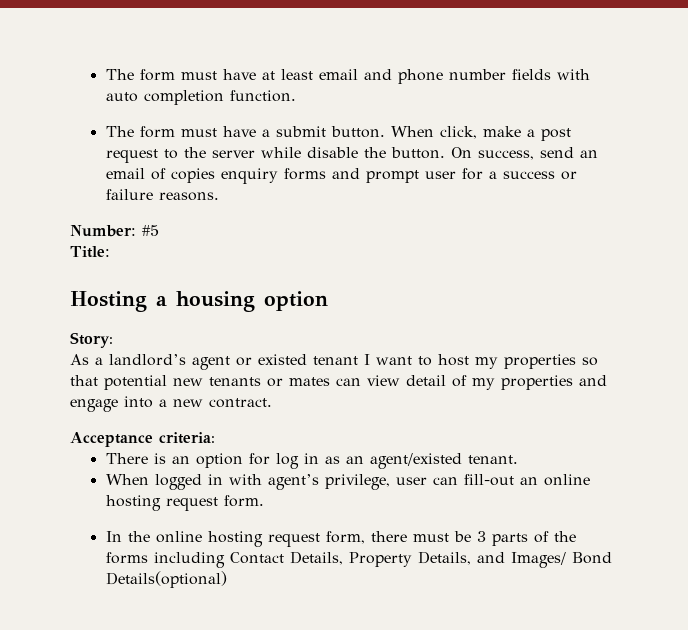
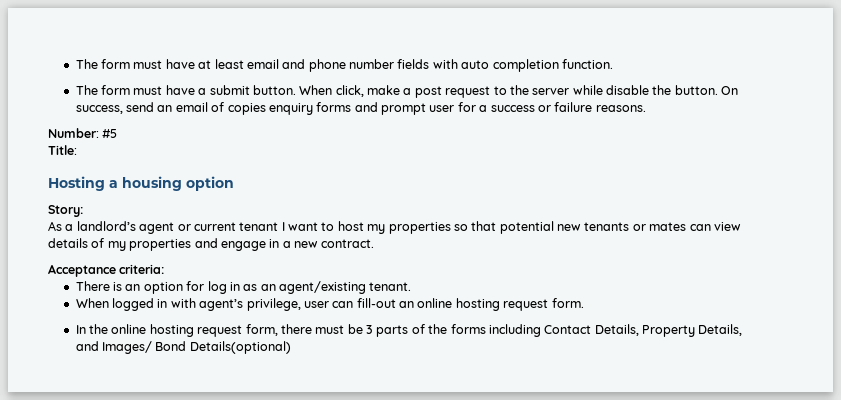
- As a landlord’s agent or existed tenant I want to host my properties so that potential new tenants or mates can view detail of my properties and engage into a new contract.
+ As a landlord’s agent or current tenant I want to host my properties so that potential new tenants or mates can view details of my properties and engage in a new contract.
- There is an option for log in as an agent/existed tenant.
+ There is an option for log in as an agent/existing tenant.

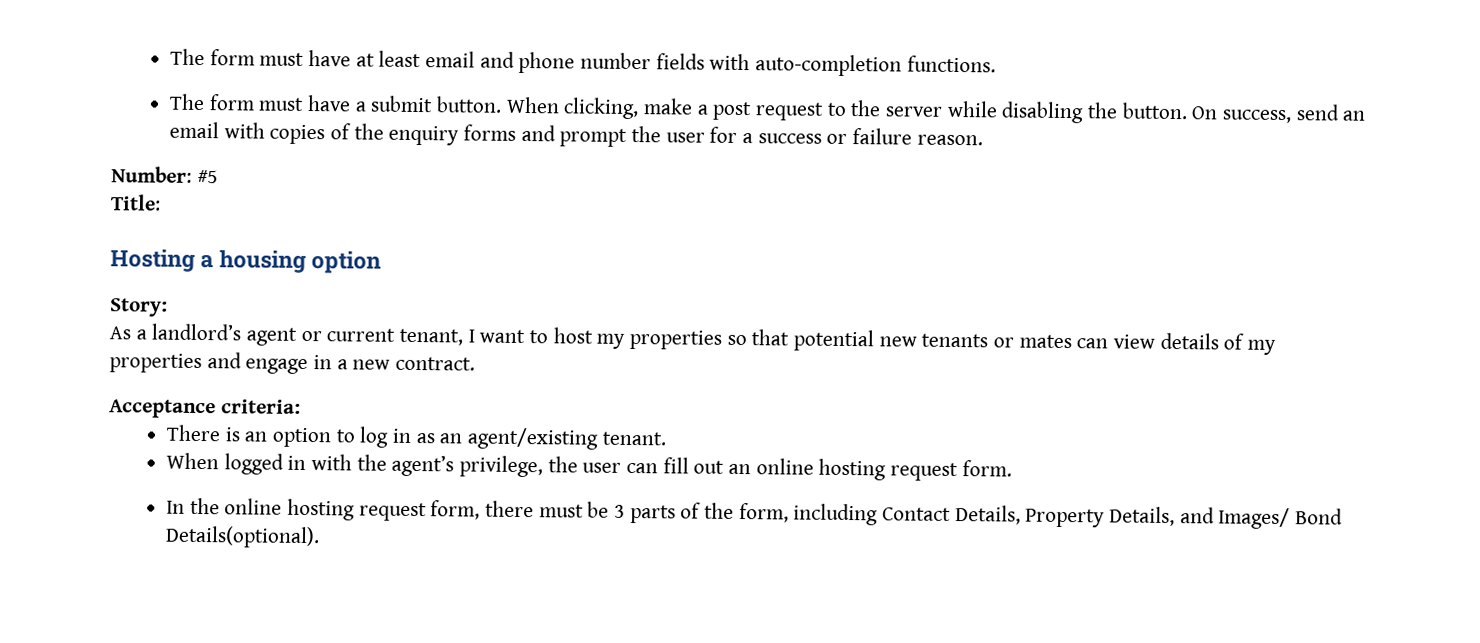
- The form must have at least email and phone number fields with auto completion function.
+ The form must have at least email and phone number fields with auto-completion functions.
- When click, make a post request to the server while disable the button.
+ When clicking, make a post request to the server while disabling the button.
- On success, send an email of copies enquiry forms and prompt user for a success or failure reasons.
+ On success, send an email with copies of the enquiry forms and prompt the user for a success or failure reason.
- As a landlord’s agent or current tenant I want to host my properties so that potential new tenants or mates can view details of my properties and engage in a new contract.
+ As a landlord’s agent or current tenant, I want to host my properties so that potential new tenants or mates can view details of my properties and engage in a new contract.
- There is an option for log in as an agent/existing tenant.
+ There is an option to log in as an agent/existing tenant.
- When logged in with agent’s privilege, user can fill-out an online hosting request form.
+ When logged in with the agent’s privilege, the user can fill out an online hosting request form.
- In the online hosting request form, there must be 3 parts of the forms including Contact Details, Property Details, and Images/ Bond Details(optional)
+ In the online hosting request form, there must be 3 parts of the form, including Contact Details, Property Details, and Images/ Bond Details(optional).

